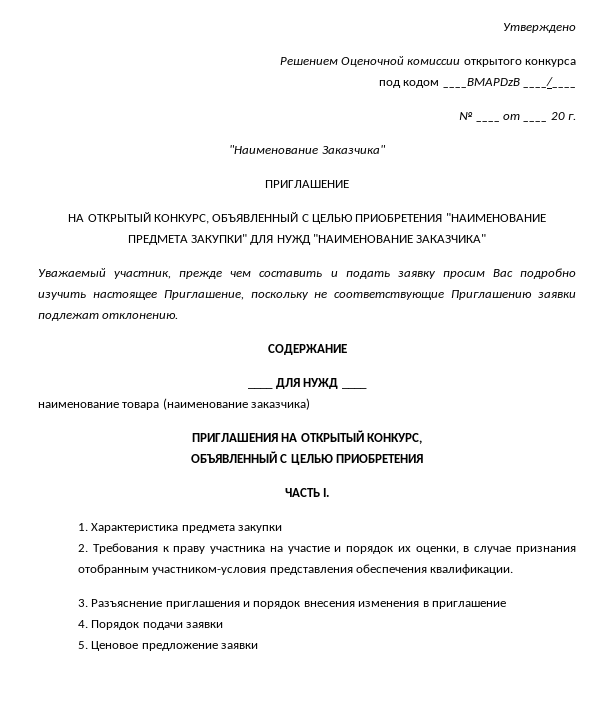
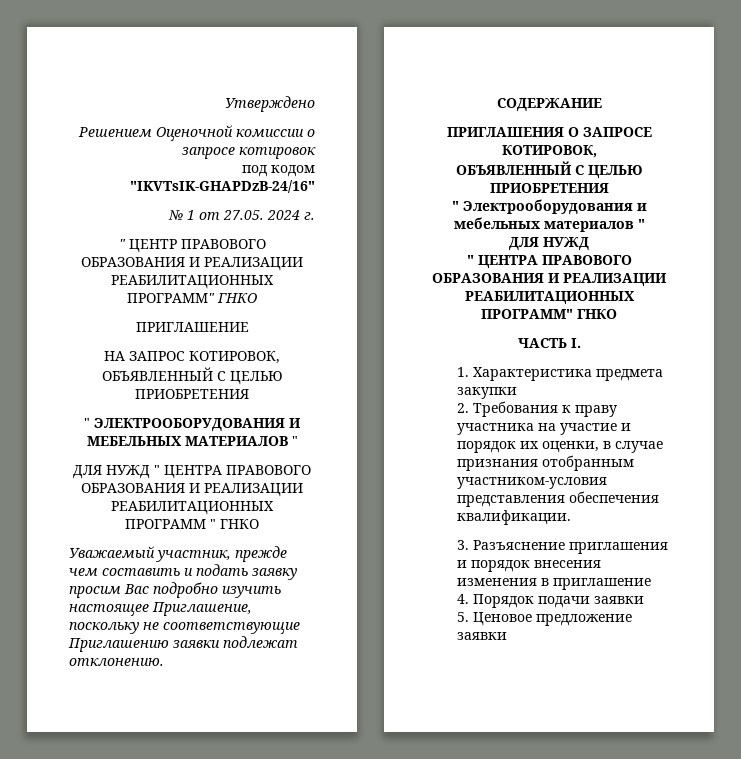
- Решением Оценочной комиссии открытого конкурса
+ Решением Оценочной комиссии о запросе котировок
- под кодом ____BMAPDzB ____/____
+ под кодом "IKVTsIK-GHAPDzB-24/16"
- № ____ от ____ 20 г.
- "Наименование Заказчика"
+ № 1 от 27.05. 2024 г.
+ " ЦЕНТР ПРАВОВОГО ОБРАЗОВАНИЯ И РЕАЛИЗАЦИИ РЕАБИЛИТАЦИОННЫХ ПРОГРАММ" ГНКО
- НА ОТКРЫТЫЙ КОНКУРС, ОБЪЯВЛЕННЫЙ С ЦЕЛЬЮ ПРИОБРЕТЕНИЯ "НАИМЕНОВАНИЕ ПРЕДМЕТА ЗАКУПКИ" ДЛЯ НУЖД "НАИМЕНОВАНИЕ ЗАКАЗЧИКА"
+ НА ЗАПРОС КОТИРОВОК, ОБЪЯВЛЕННЫЙ С ЦЕЛЬЮ ПРИОБРЕТЕНИЯ
+ " ЭЛЕКТРООБОРУДОВАНИЯ И МЕБЕЛЬНЫХ МАТЕРИАЛОВ "
+ ДЛЯ НУЖД " ЦЕНТРА ПРАВОВОГО ОБРАЗОВАНИЯ И РЕАЛИЗАЦИИ РЕАБИЛИТАЦИОННЫХ ПРОГРАММ " ГНКО
- ____ ДЛЯ НУЖД ____
- наименование товара (наименование заказчика)
- ПРИГЛАШЕНИЯ НА ОТКРЫТЫЙ КОНКУРС,
+ ПРИГЛАШЕНИЯ О ЗАПРОСЕ КОТИРОВОК,
  ОБЪЯВЛЕННЫЙ С ЦЕЛЬЮ ПРИОБРЕТЕНИЯ
+ " Электрооборудования и мебельных материалов "
+ ДЛЯ НУЖД
+ " ЦЕНТРA ПРАВОВОГО ОБРАЗОВАНИЯ И РЕАЛИЗАЦИИ РЕАБИЛИТАЦИОННЫХ ПРОГРАММ" ГНКО

